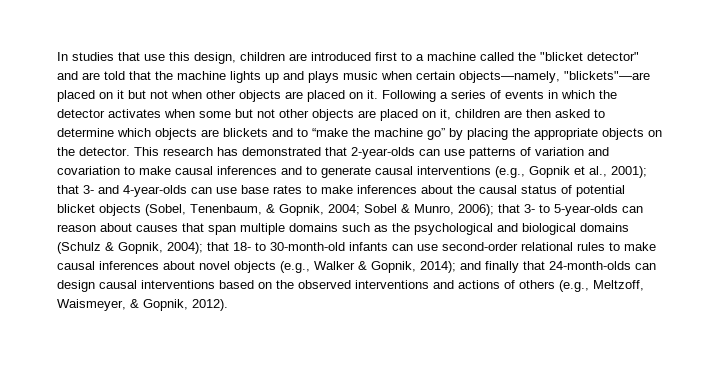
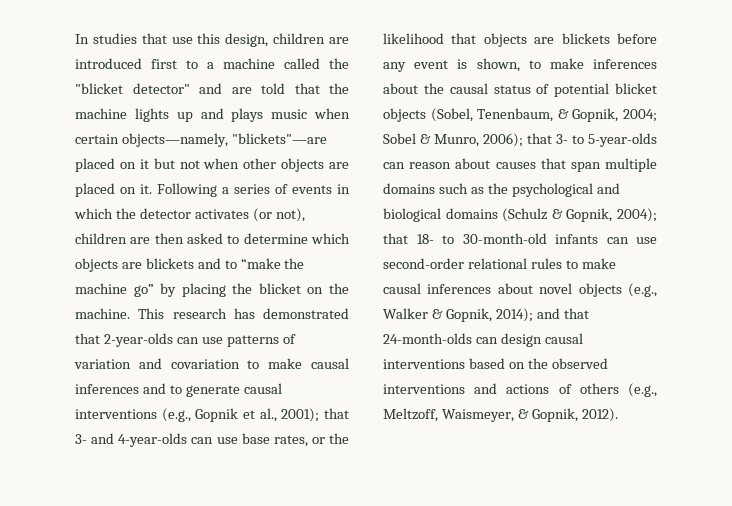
- Following a series of events in which the detector activates when some but not other objects are placed on it, children are then asked to determine which objects are blickets and to “make the machine go” by placing the appropriate objects on the detector.
+ Following a series of events in which the detector activates (or not), children are then asked to determine which objects are blickets and to “make the machine go” by placing the blicket on the machine.
- that 3- and 4-year-olds can use base rates to make inferences about the causal status of potential blicket objects (Sobel, Tenenbaum, & Gopnik, 2004;
+ that 3- and 4-year-olds can use base rates, or the likelihood that objects are blickets before any event is shown, to make inferences about the causal status of potential blicket objects (Sobel, Tenenbaum, & Gopnik, 2004;
- and finally that 24-month-olds can design causal interventions based on the observed interventions and actions of others (e.g., Meltzoff, Waismeyer, & Gopnik, 2012).
+ and that 24-month-olds can design causal interventions based on the observed interventions and actions of others (e.g., Meltzoff, Waismeyer, & Gopnik, 2012).

